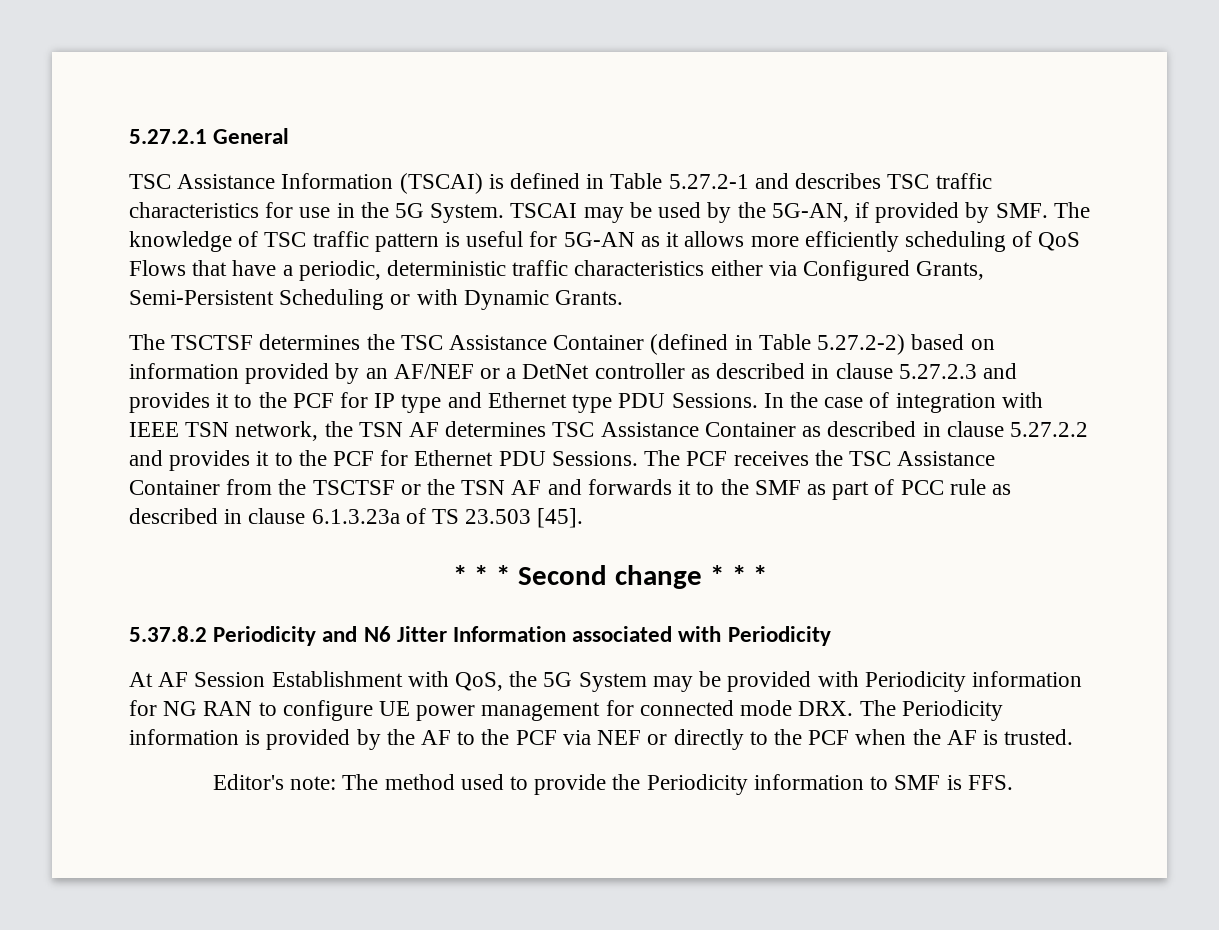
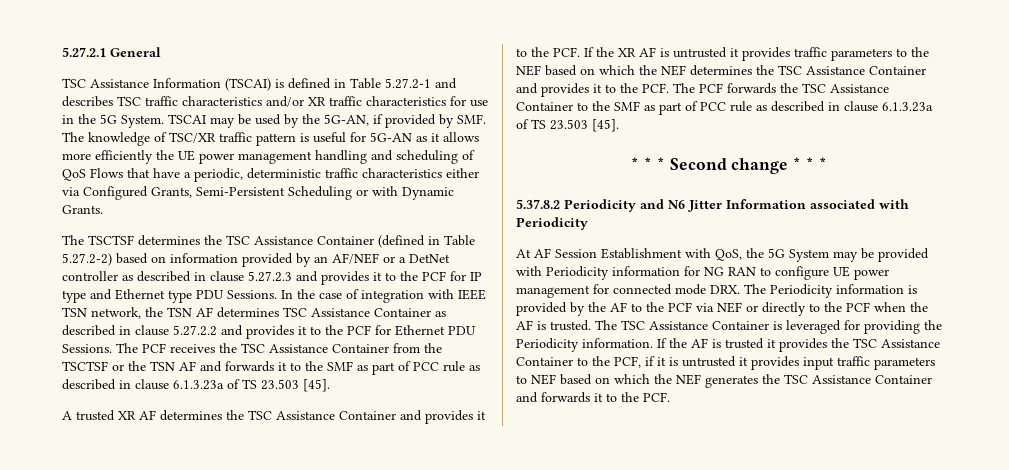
- TSC Assistance Information (TSCAI) is defined in Table 5.27.2-1 and describes TSC traffic characteristics for use in the 5G System.
+ TSC Assistance Information (TSCAI) is defined in Table 5.27.2-1 and describes TSC traffic characteristics and/or XR traffic characteristics for use in the 5G System.
- TSCAI may be used by the 5G-AN, if provided by SMF. The knowledge of TSC traffic pattern is useful for 5G-AN as it allows more efficiently scheduling of QoS Flows that have a periodic, deterministic traffic characteristics either via Configured Grants, Semi-Persistent Scheduling or with Dynamic Grants.
+ TSCAI may be used by the 5G-AN, if provided by SMF. The knowledge of TSC/XR traffic pattern is useful for 5G-AN as it allows more efficiently the UE power management handling and scheduling of QoS Flows that have a periodic, deterministic traffic characteristics either via Configured Grants, Semi-Persistent Scheduling or with Dynamic Grants.
+ A trusted XR AF determines the TSC Assistance Container and provides it to the PCF. If the XR AF is untrusted it provides traffic parameters to the NEF based on which the NEF determines the TSC Assistance Container and provides it to the PCF. The PCF forwards the TSC Assistance Container to the SMF as part of PCC rule as described in clause 6.1.3.23a of TS 23.503 [45].
- At AF Session Establishment with QoS, the 5G System may be provided with Periodicity information for NG RAN to configure UE power management for connected mode DRX. The Periodicity information is provided by the AF to the PCF via NEF or directly to the PCF when the AF is trusted.
- Editor's note: The method used to provide the Periodicity information to SMF is FFS.
+ At AF Session Establishment with QoS, the 5G System may be provided with Periodicity information for NG RAN to configure UE power management for connected mode DRX. The Periodicity information is provided by the AF to the PCF via NEF or directly to the PCF when the AF is trusted. The TSC Assistance Container is leveraged for providing the Periodicity information. If the AF is trusted it provides the TSC Assistance Container to the PCF, if it is untrusted it provides input traffic parameters to NEF based on which the NEF generates the TSC Assistance Container and forwards it to the PCF.

